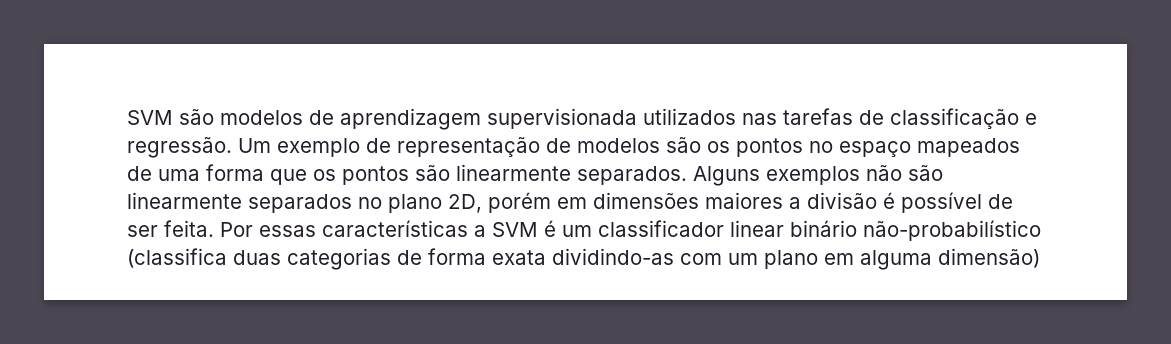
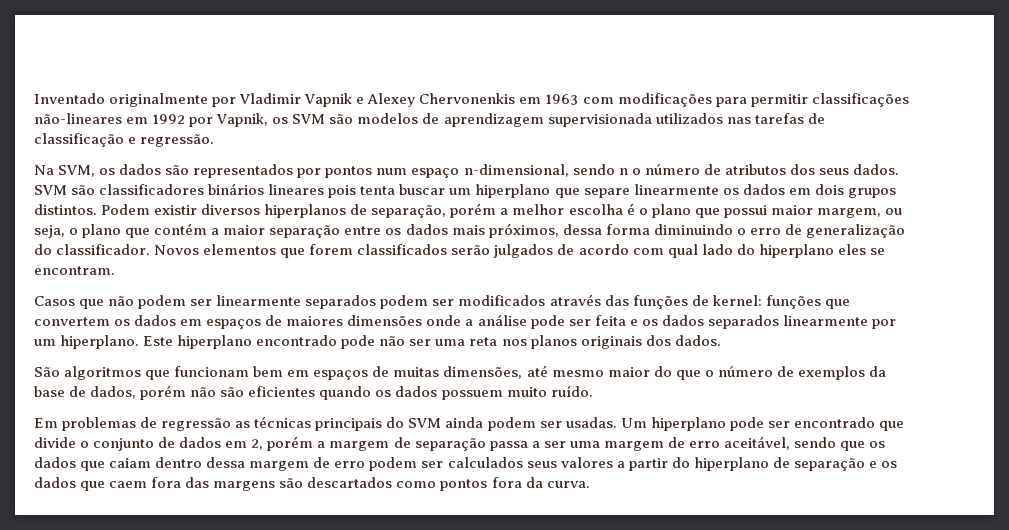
- SVM são modelos de aprendizagem supervisionada utilizados nas tarefas de classificação e regressão. Um exemplo de representação de modelos são os pontos no espaço mapeados de uma forma que os pontos são linearmente separados. Alguns exemplos não são linearmente separados no plano 2D, porém em dimensões maiores a divisão é possível de ser feita. Por essas características a SVM é um classificador linear binário não-probabilístico (classifica duas categorias de forma exata dividindo-as com um plano em alguma dimensão)
+ Inventado originalmente por Vladimir Vapnik e Alexey Chervonenkis em 1963 com modificações para permitir classificações não-lineares em 1992 por Vapnik, os SVM são modelos de aprendizagem supervisionada utilizados nas tarefas de classificação e regressão.
+ Na SVM, os dados são representados por pontos num espaço n-dimensional, sendo n o número de atributos dos seus dados. SVM são classificadores binários lineares pois tenta buscar um hiperplano que separe linearmente os dados em dois grupos distintos. Podem existir diversos hiperplanos de separação, porém a melhor escolha é o plano que possui maior margem, ou seja, o plano que contém a maior separação entre os dados mais próximos, dessa forma diminuindo o erro de generalização do classificador. Novos elementos que forem classificados serão julgados de acordo com qual lado do hiperplano eles se encontram.
+ Casos que não podem ser linearmente separados podem ser modificados através das funções de kernel: funções que convertem os dados em espaços de maiores dimensões onde a análise pode ser feita e os dados separados linearmente por um hiperplano. Este hiperplano encontrado pode não ser uma reta nos planos originais dos dados.
+ São algoritmos que funcionam bem em espaços de muitas dimensões, até mesmo maior do que o número de exemplos da base de dados, porém não são eficientes quando os dados possuem muito ruído.
+ Em problemas de regressão as técnicas principais do SVM ainda podem ser usadas. Um hiperplano pode ser encontrado que divide o conjunto de dados em 2, porém a margem de separação passa a ser uma margem de erro aceitável, sendo que os dados que caiam dentro dessa margem de erro podem ser calculados seus valores a partir do hiperplano de separação e os dados que caem fora das margens são descartados como pontos fora da curva.

